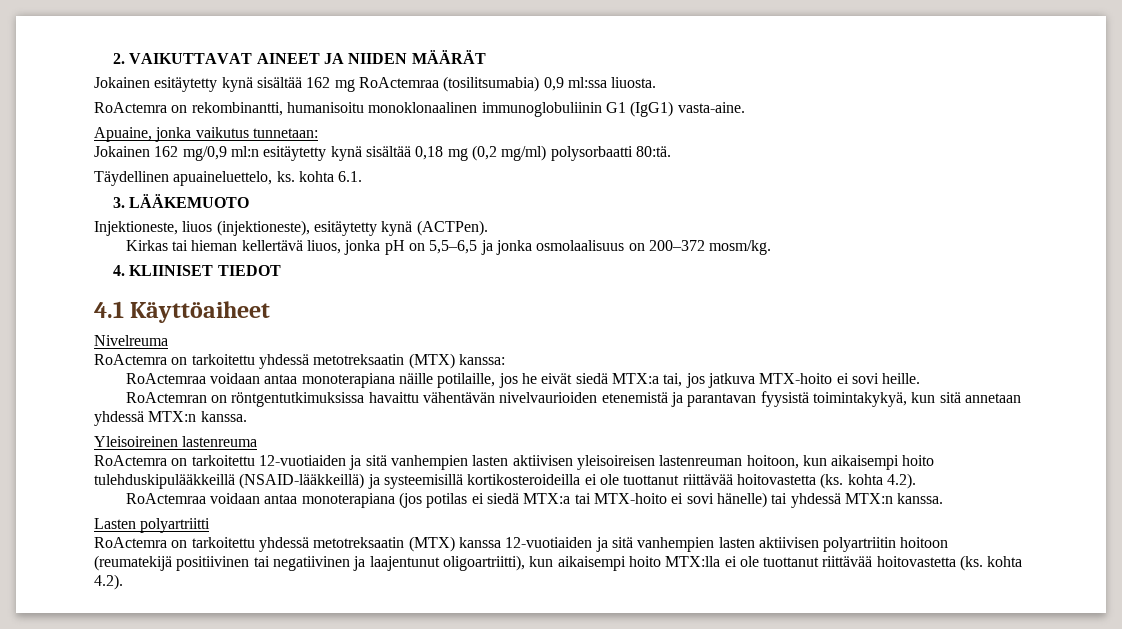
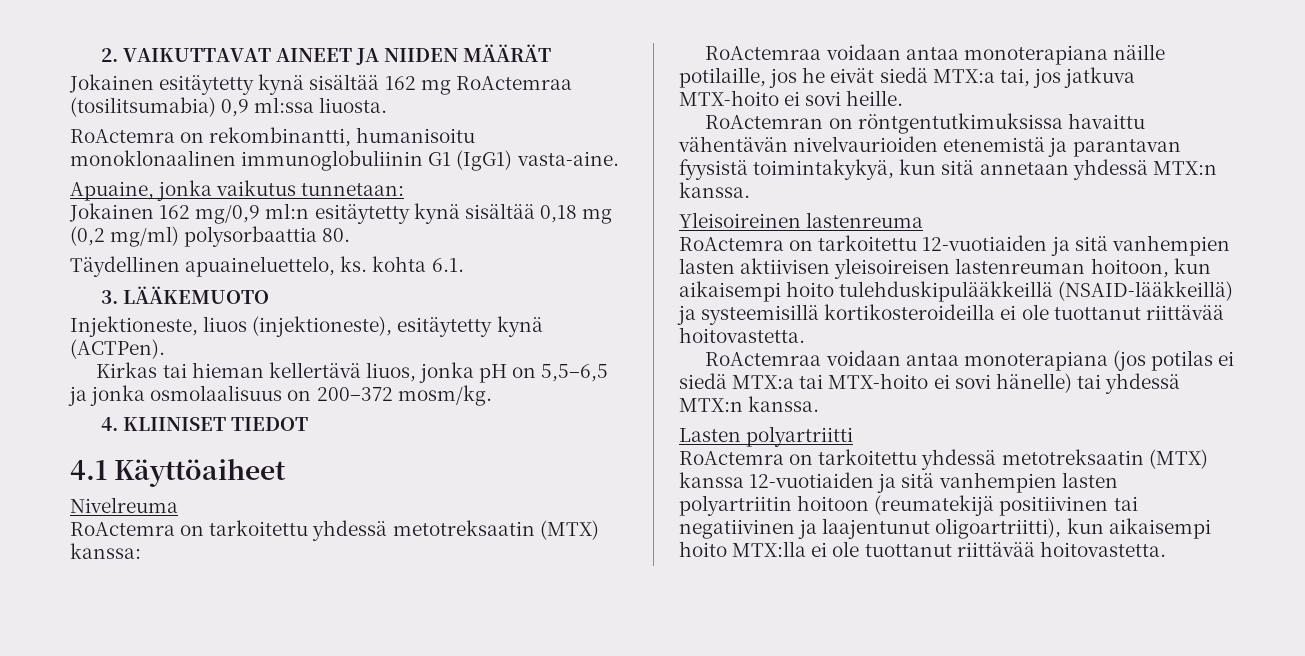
- Jokainen 162 mg/0,9 ml:n esitäytetty kynä sisältää 0,18 mg (0,2 mg/ml) polysorbaatti 80:tä.
+ Jokainen 162 mg/0,9 ml:n esitäytetty kynä sisältää 0,18 mg (0,2 mg/ml) polysorbaattia 80.
- RoActemra on tarkoitettu 12-vuotiaiden ja sitä vanhempien lasten aktiivisen yleisoireisen lastenreuman hoitoon, kun aikaisempi hoito tulehduskipulääkkeillä (NSAID-lääkkeillä) ja systeemisillä kortikosteroideilla ei ole tuottanut riittävää hoitovastetta (ks. kohta 4.2).
+ RoActemra on tarkoitettu 12-vuotiaiden ja sitä vanhempien lasten aktiivisen yleisoireisen lastenreuman hoitoon, kun aikaisempi hoito tulehduskipulääkkeillä (NSAID-lääkkeillä) ja systeemisillä kortikosteroideilla ei ole tuottanut riittävää hoitovastetta.
- RoActemra on tarkoitettu yhdessä metotreksaatin (MTX) kanssa 12-vuotiaiden ja sitä vanhempien lasten aktiivisen polyartriitin hoitoon (reumatekijä positiivinen tai negatiivinen ja laajentunut oligoartriitti), kun aikaisempi hoito MTX:lla ei ole tuottanut riittävää hoitovastetta (ks. kohta 4.2).
+ RoActemra on tarkoitettu yhdessä metotreksaatin (MTX) kanssa 12-vuotiaiden ja sitä vanhempien lasten polyartriitin hoitoon (reumatekijä positiivinen tai negatiivinen ja laajentunut oligoartriitti), kun aikaisempi hoito MTX:lla ei ole tuottanut riittävää hoitovastetta.

